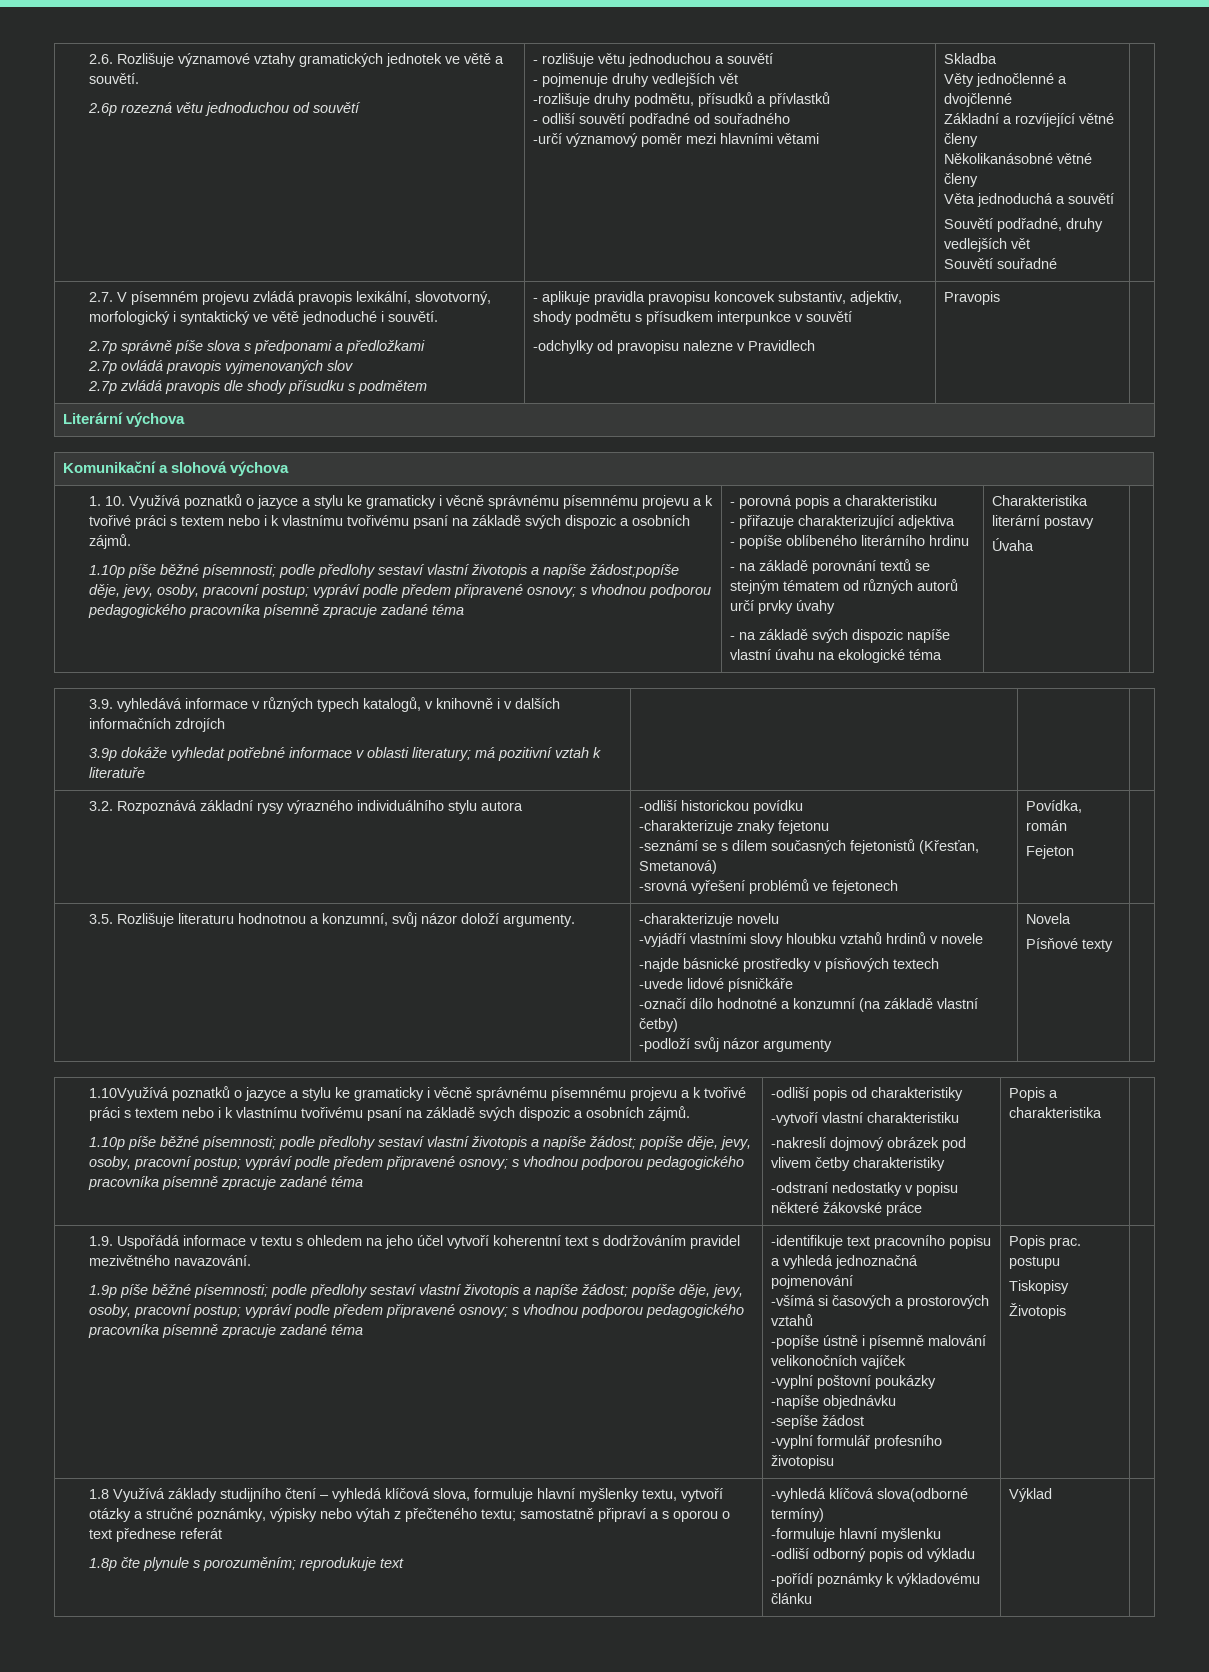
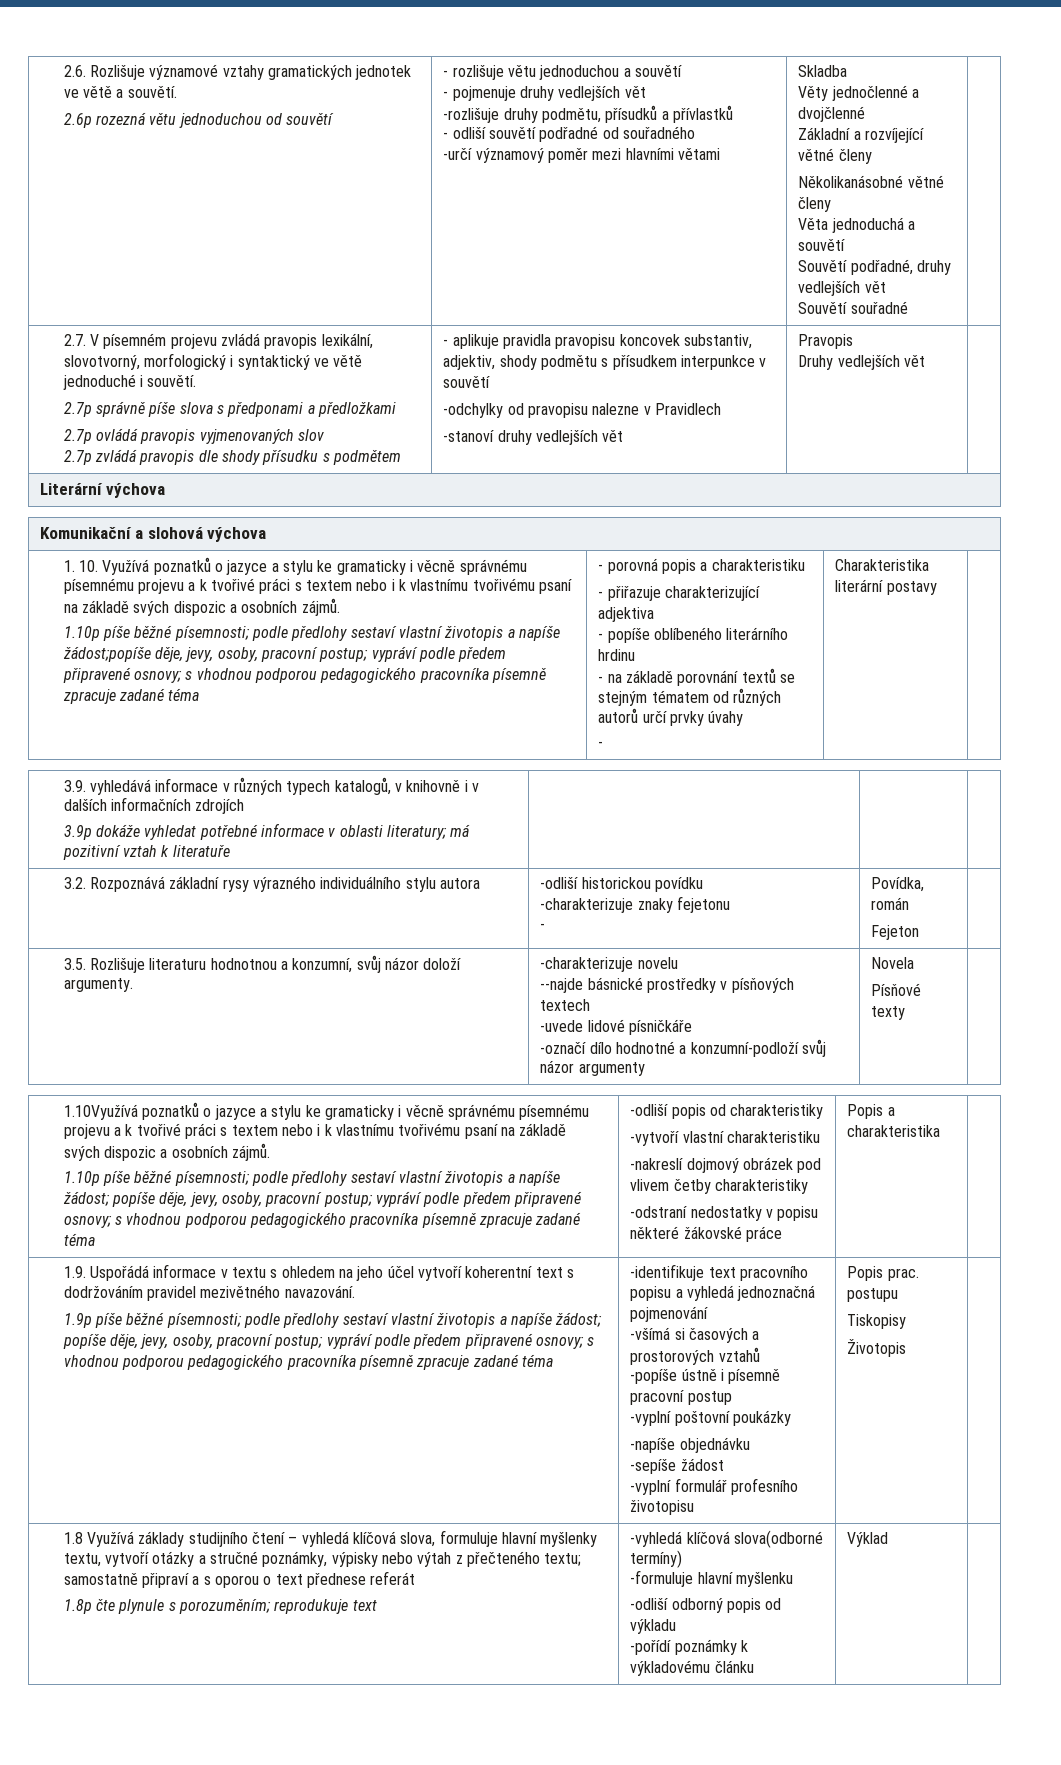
- Pravopis
+ -stanoví druhy vedlejších vět | Pravopis
+ Druhy vedlejších vět
  - na základě porovnání textů se stejným tématem od různých autorů určí prvky úvahy
- - na základě svých dispozic napíše vlastní úvahu na ekologické téma
+ -
- Úvaha
  3.2. Rozpoznává základní rysy výrazného individuálního stylu autora | -odliší historickou povídku
  -charakterizuje znaky fejetonu
- -seznámí se s dílem současných fejetonistů (Křesťan, Smetanová)
- -srovná vyřešení problémů ve fejetonech | Povídka, román
+ - | Povídka, román
- -vyjádří vlastními slovy hloubku vztahů hrdinů v novele
- -najde básnické prostředky v písňových textech
+ --najde básnické prostředky v písňových textech
- -označí dílo hodnotné a konzumní (na základě vlastní četby)
- -podloží svůj názor argumenty
+ -označí dílo hodnotné a konzumní-podloží svůj názor argumenty
- -popíše ústně i písemně malování velikonočních vajíček
+ -popíše ústně i písemně pracovní postup

